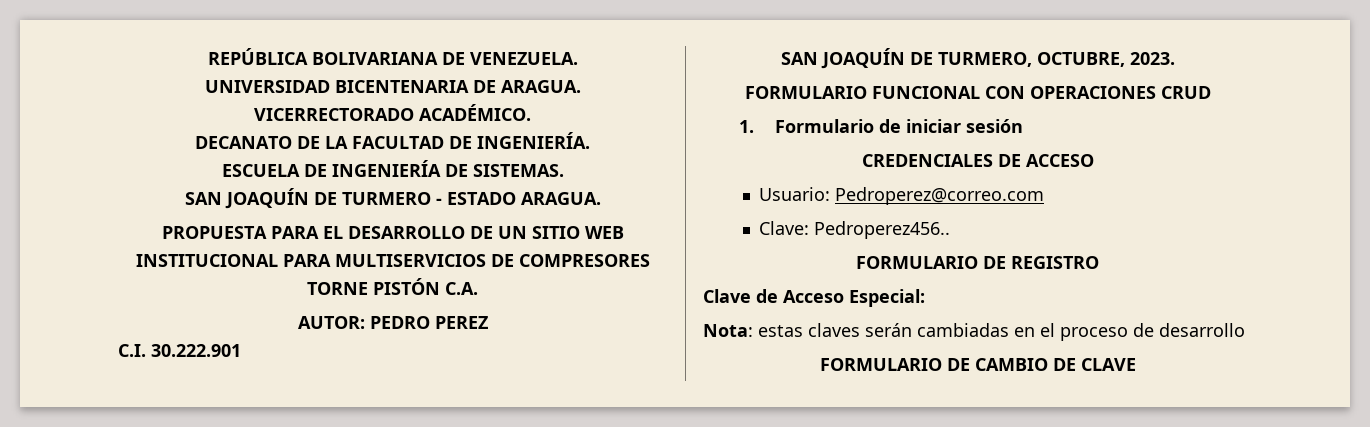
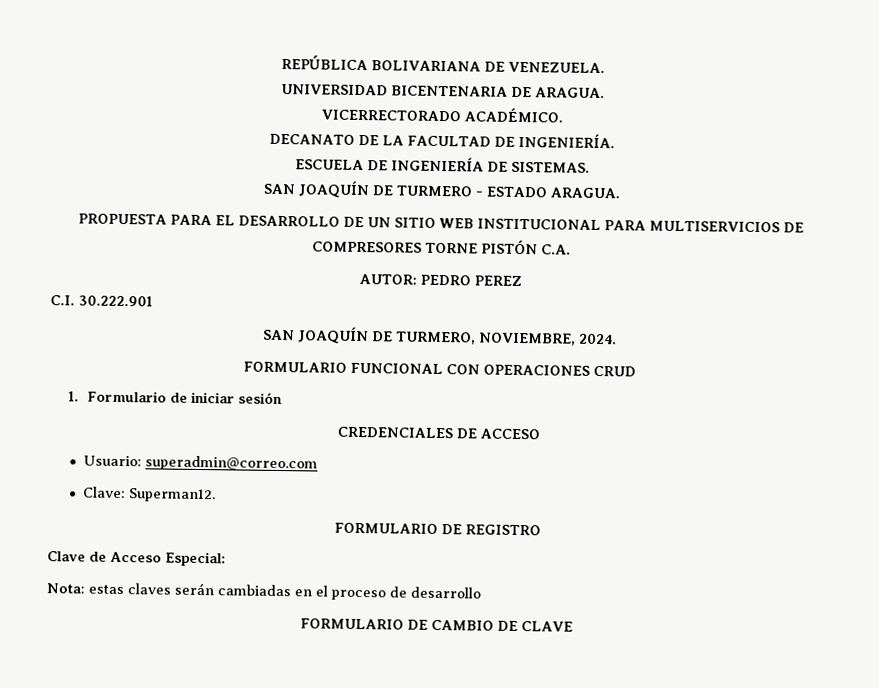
- SAN JOAQUÍN DE TURMERO, OCTUBRE, 2023.
+ SAN JOAQUÍN DE TURMERO, NOVIEMBRE, 2024.
- Usuario: Pedroperez@correo.com
+ Usuario: superadmin@correo.com
- Clave: Pedroperez456..
+ Clave: Superman12.

